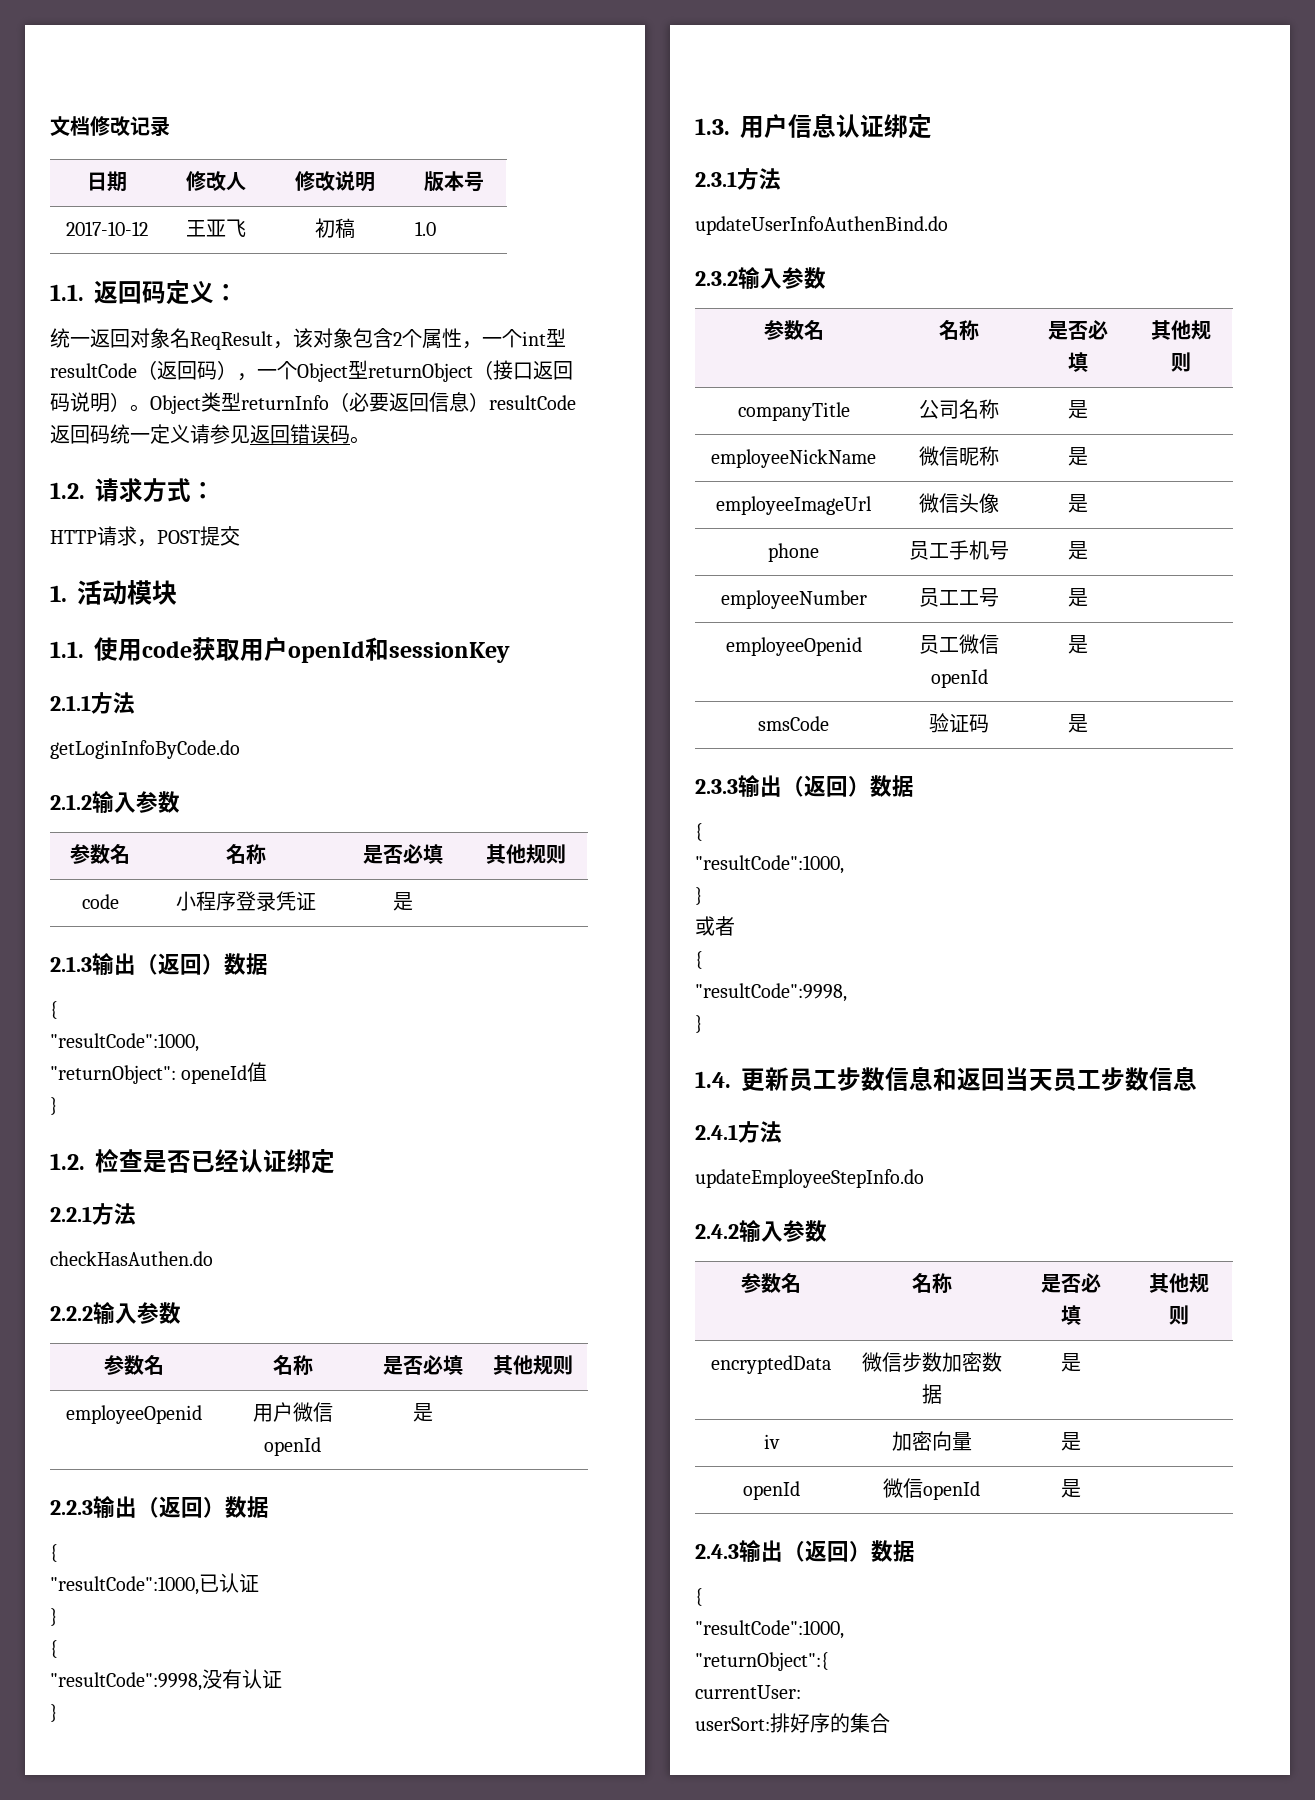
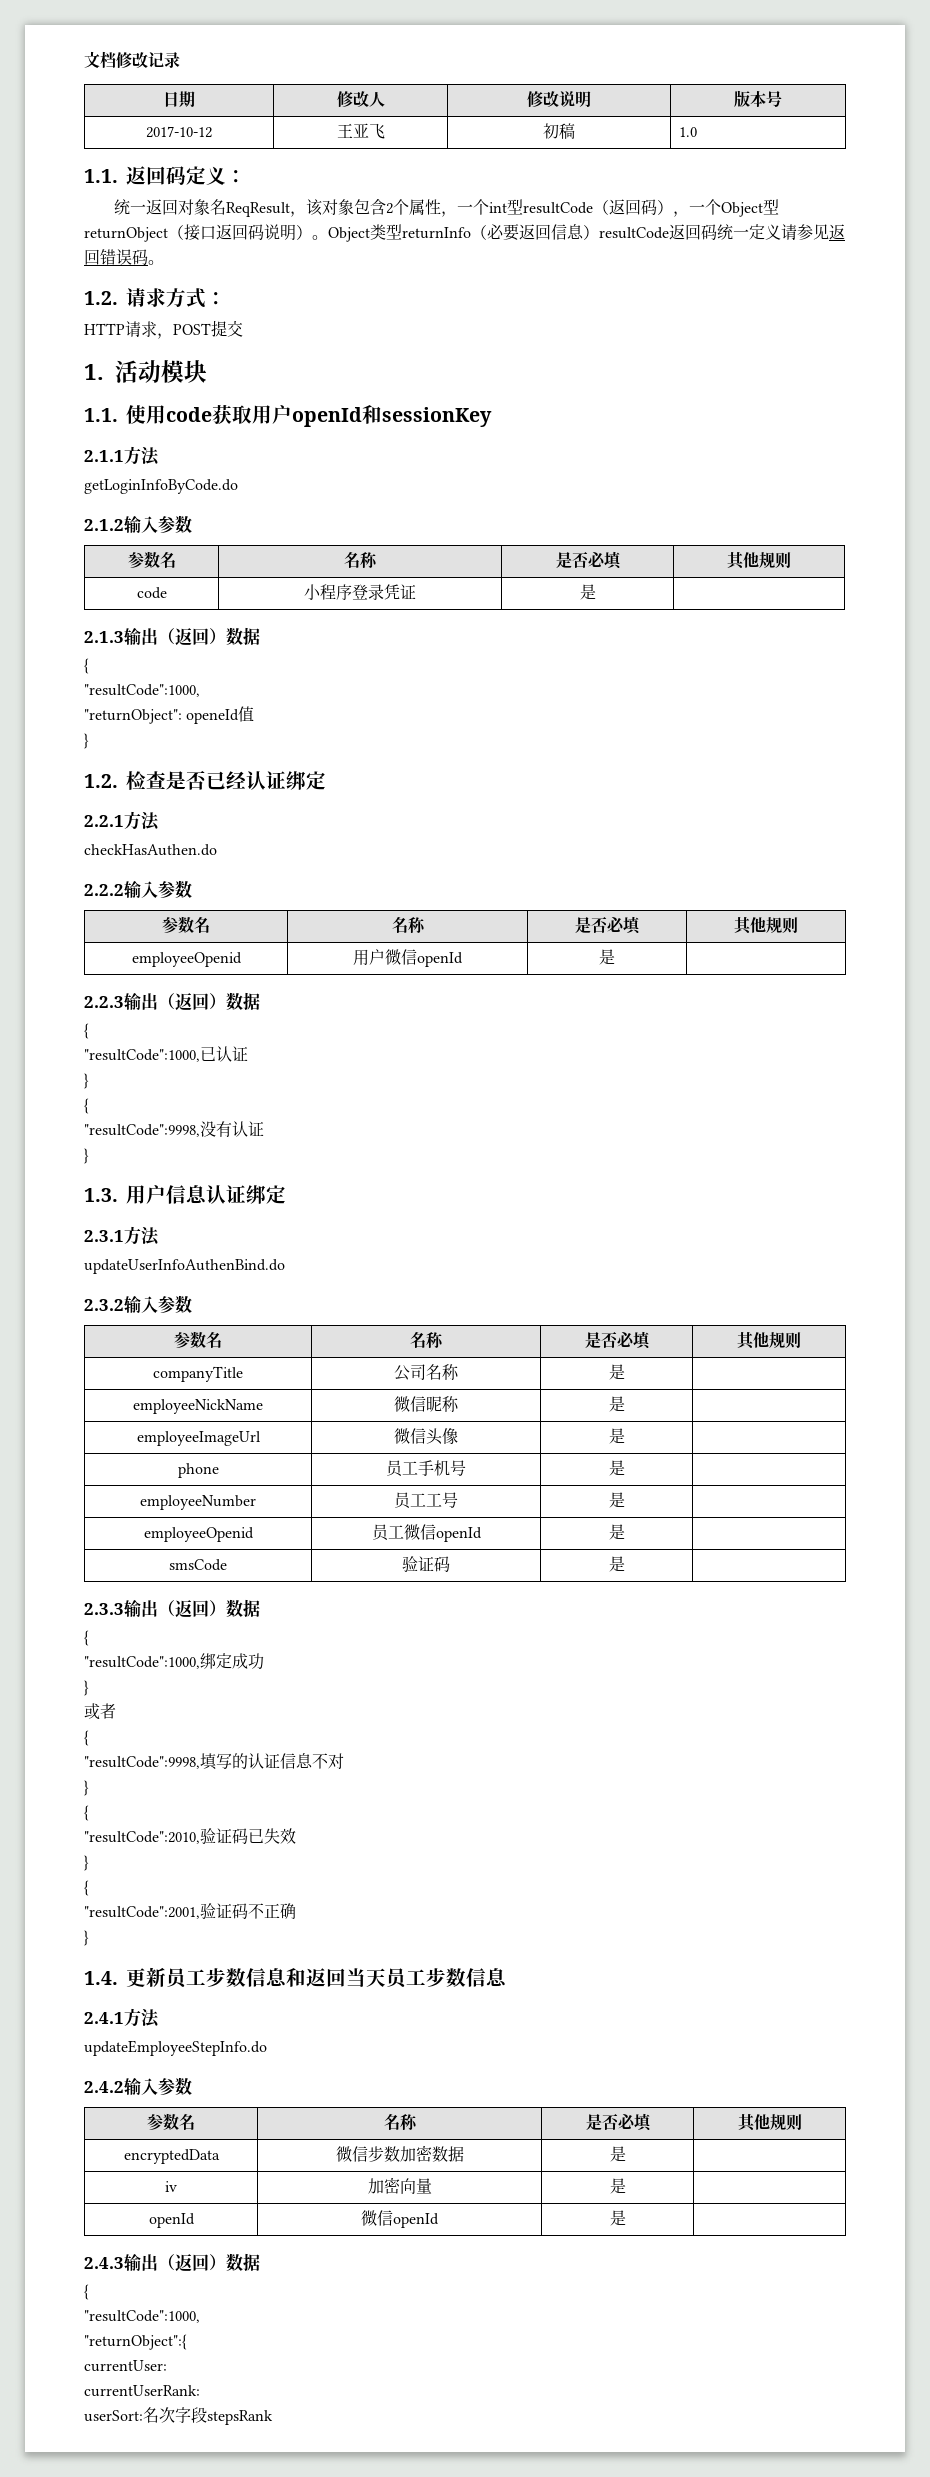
  2.3.3输出（返回）数据
  {
- "resultCode":1000,
+ "resultCode":1000,绑定成功
  或者
  {
- "resultCode":9998,
+ "resultCode":9998,填写的认证信息不对
+ }
+ {
+ "resultCode":2010,验证码已失效
+ }
+ {
+ "resultCode":2001,验证码不正确
+ currentUserRank:
- userSort:排好序的集合
+ userSort:名次字段stepsRank

